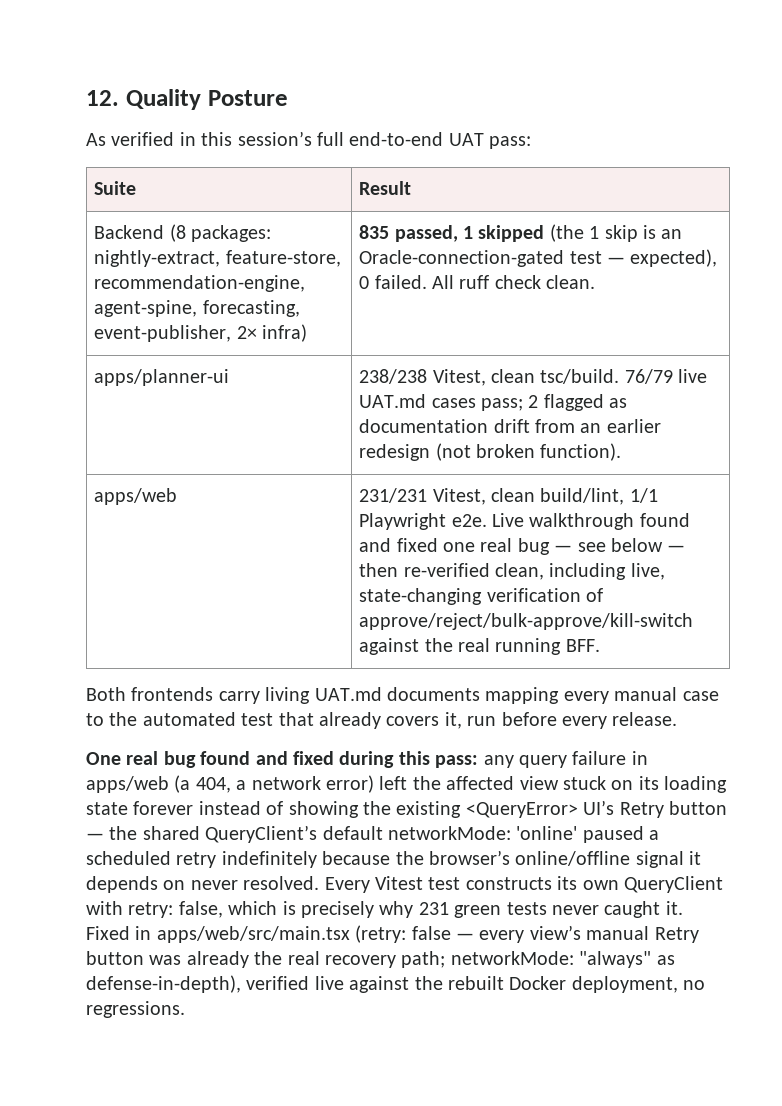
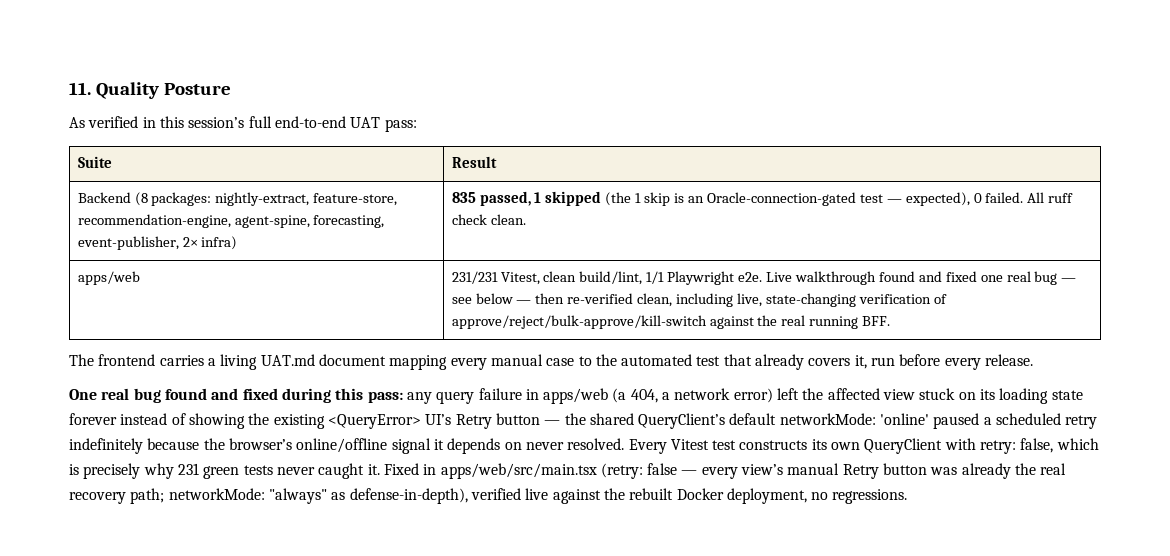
- 12. Quality Posture
+ 11. Quality Posture
- apps/planner-ui | 238/238 Vitest, clean tsc/build. 76/79 live UAT.md cases pass; 2 flagged as documentation drift from an earlier redesign (not broken function).
- Both frontends carry living UAT.md documents mapping every manual case to the automated test that already covers it, run before every release.
+ The frontend carries a living UAT.md document mapping every manual case to the automated test that already covers it, run before every release.

